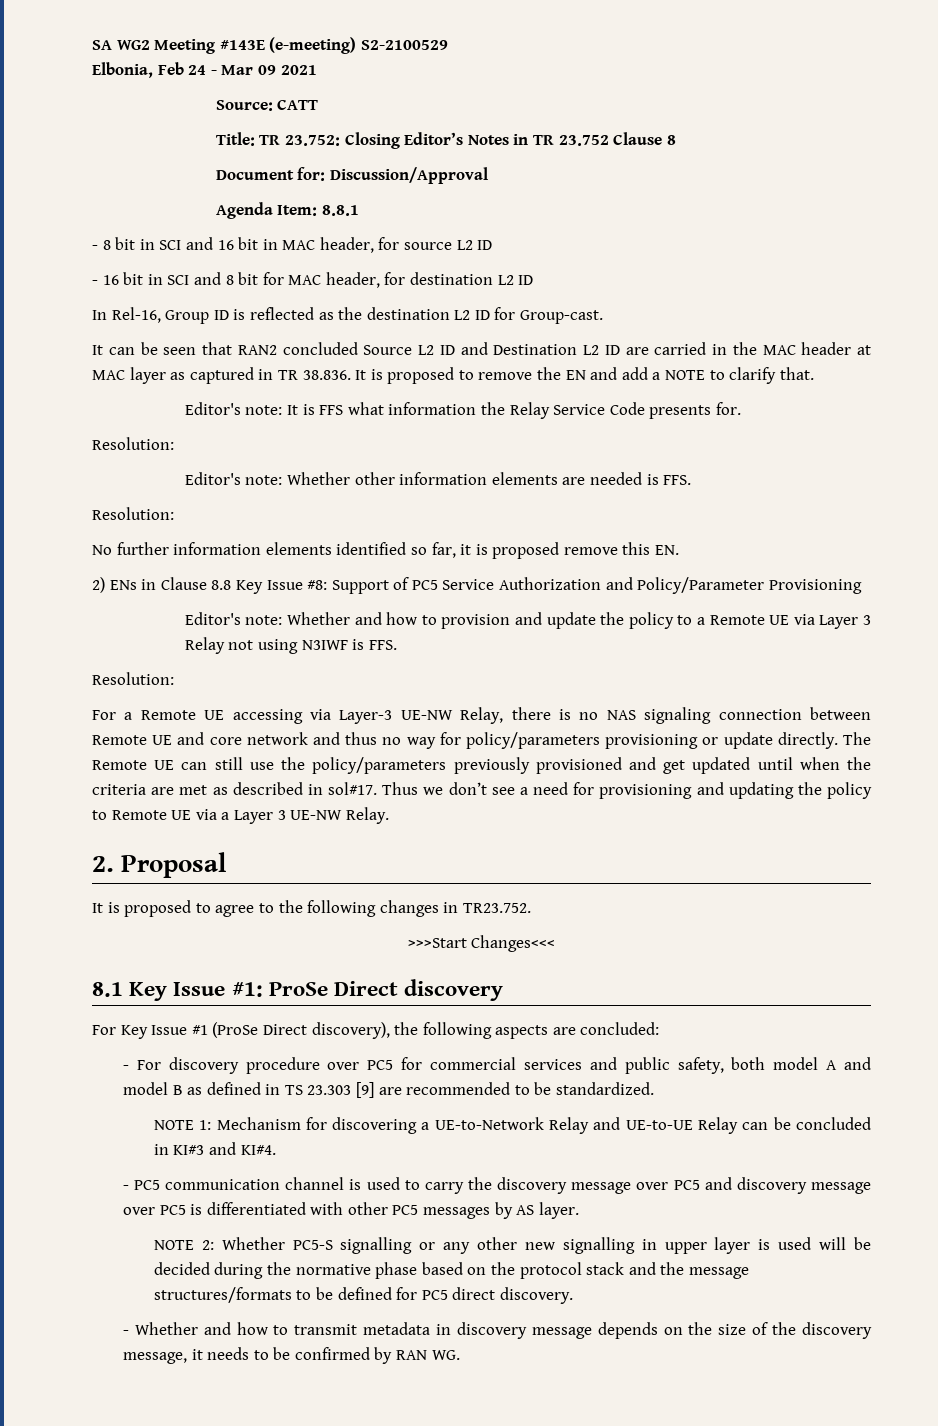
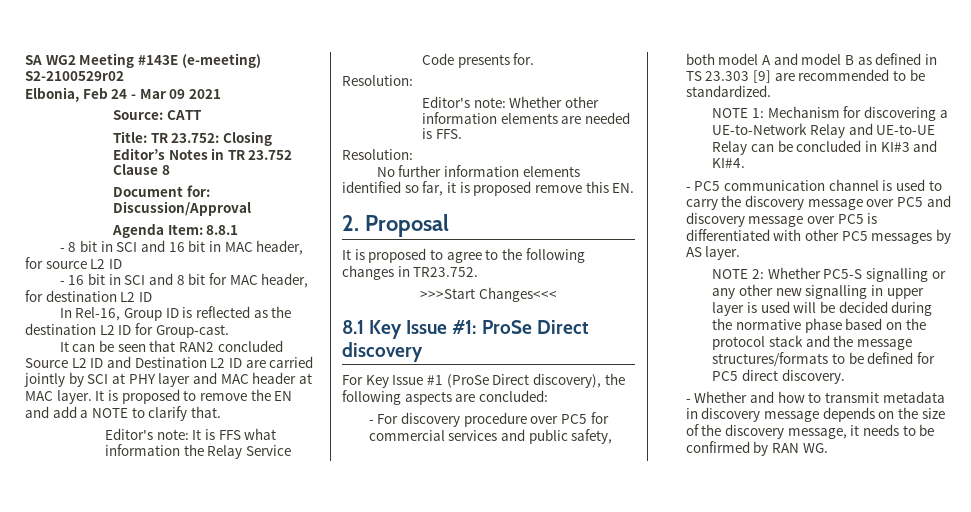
- SA WG2 Meeting #143E (e-meeting) S2-2100529
+ SA WG2 Meeting #143E (e-meeting) S2-2100529r02
- It can be seen that RAN2 concluded Source L2 ID and Destination L2 ID are carried in the MAC header at MAC layer as captured in TR 38.836. It is proposed to remove the EN and add a NOTE to clarify that.
+ It can be seen that RAN2 concluded Source L2 ID and Destination L2 ID are carried jointly by SCI at PHY layer and MAC header at MAC layer. It is proposed to remove the EN and add a NOTE to clarify that.
- 2) ENs in Clause 8.8 Key Issue #8: Support of PC5 Service Authorization and Policy/Parameter Provisioning
- Editor's note: Whether and how to provision and update the policy to a Remote UE via Layer 3 Relay not using N3IWF is FFS.
- Resolution:
- For a Remote UE accessing via Layer-3 UE-NW Relay, there is no NAS signaling connection between Remote UE and core network and thus no way for policy/parameters provisioning or update directly. The Remote UE can still use the policy/parameters previously provisioned and get updated until when the criteria are met as described in sol#17. Thus we don’t see a need for provisioning and updating the policy to Remote UE via a Layer 3 UE-NW Relay.

